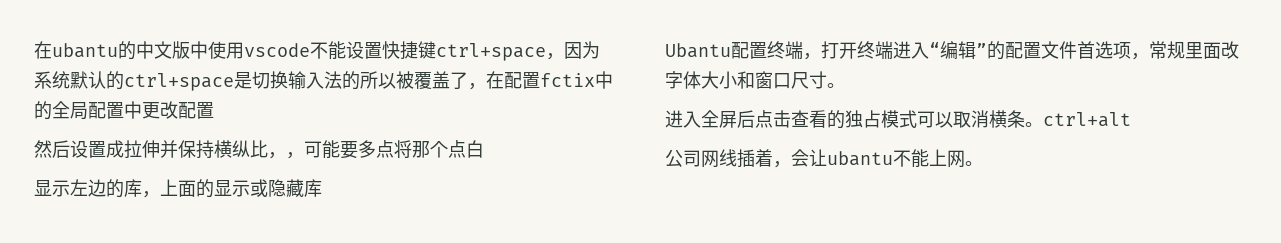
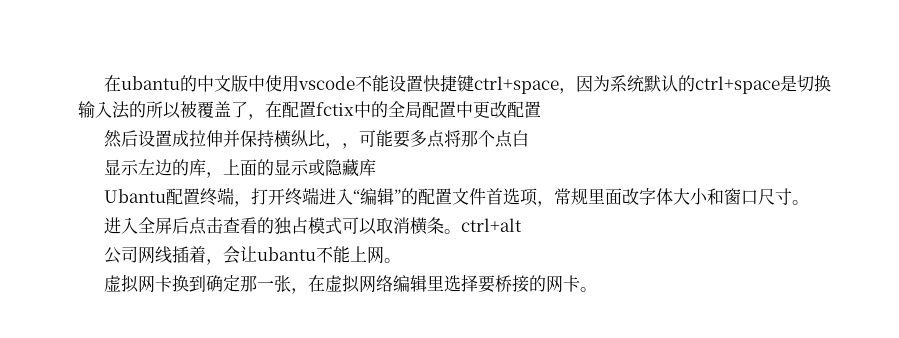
+ 虚拟网卡换到确定那一张，在虚拟网络编辑里选择要桥接的网卡。

